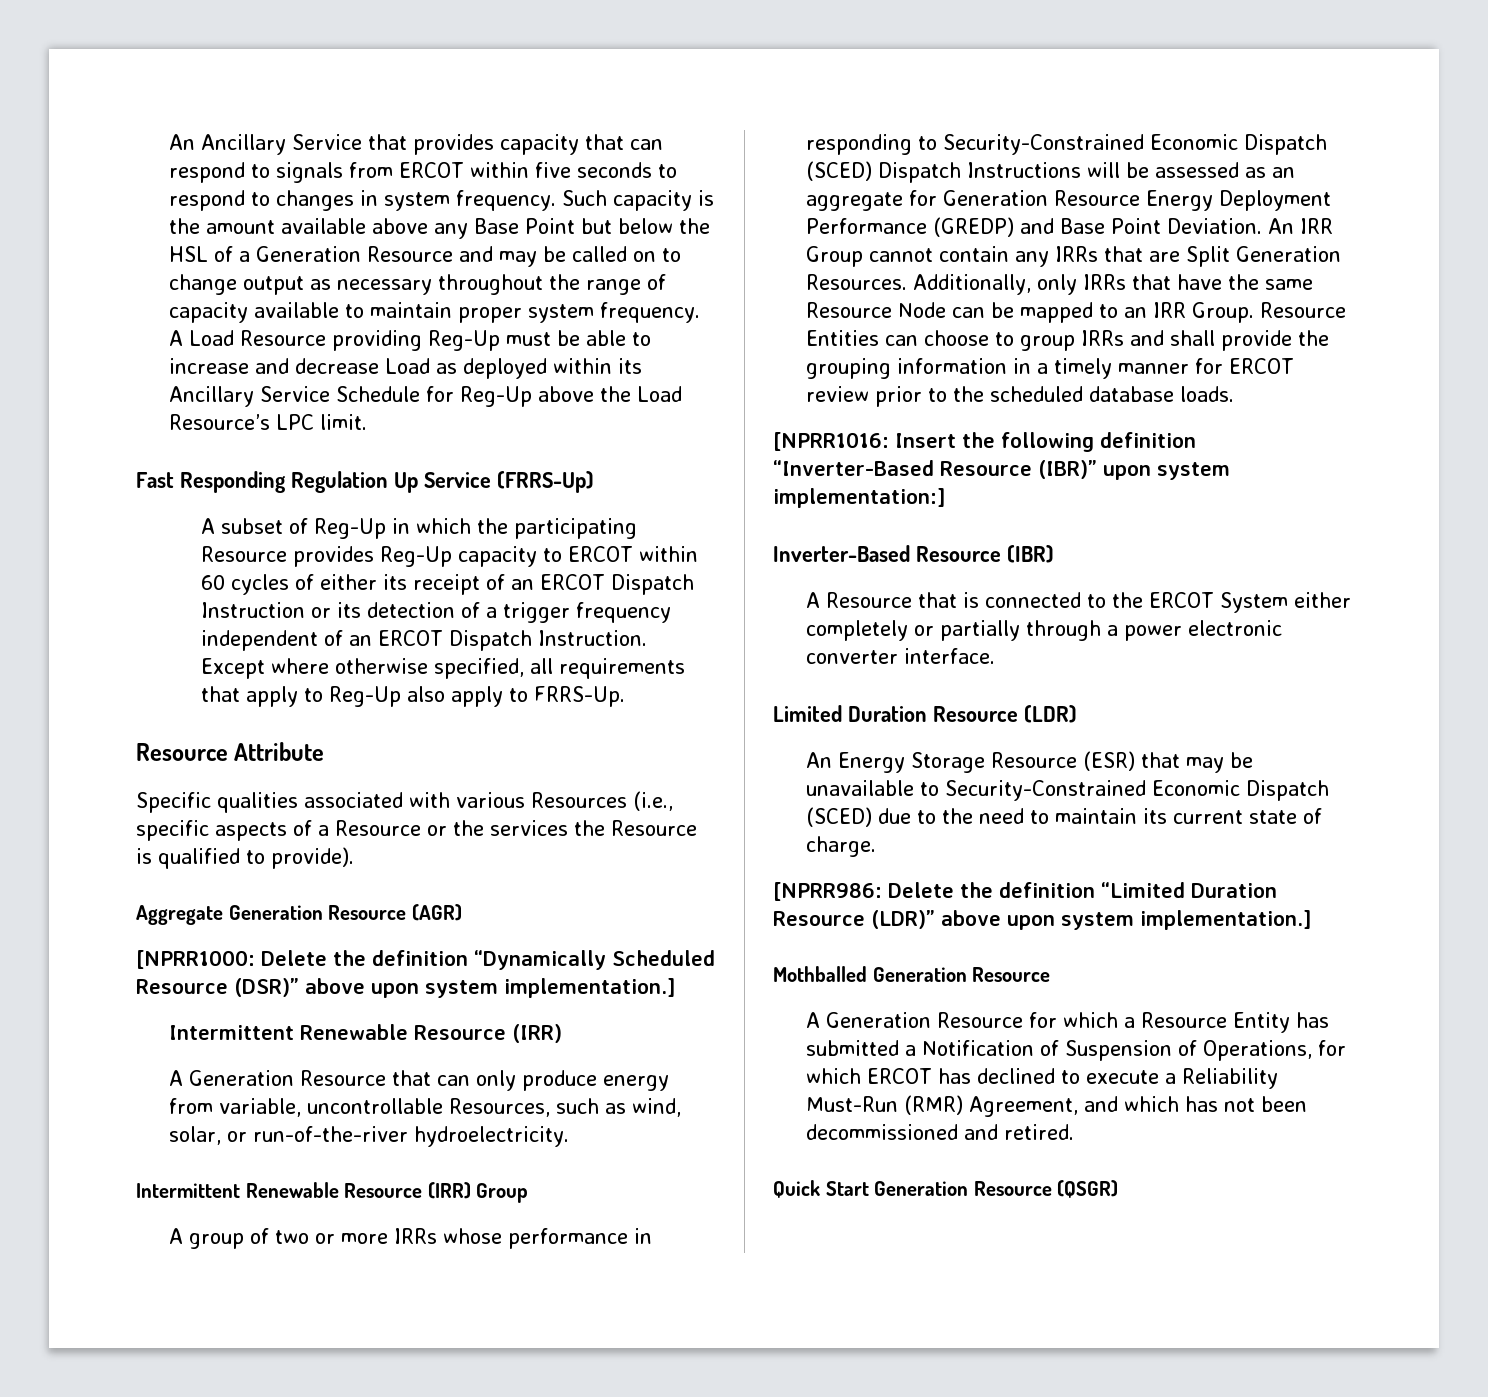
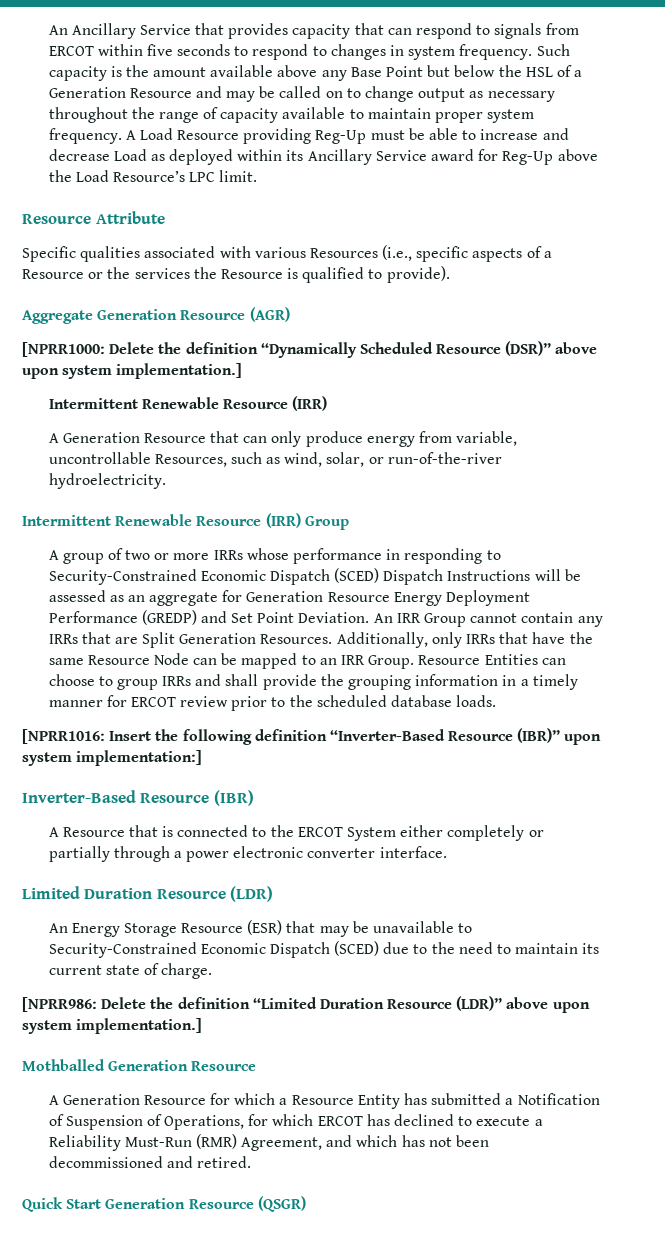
- A Load Resource providing Reg-Up must be able to increase and decrease Load as deployed within its Ancillary Service Schedule for Reg-Up above the Load Resource’s LPC limit.
+ A Load Resource providing Reg-Up must be able to increase and decrease Load as deployed within its Ancillary Service award for Reg-Up above the Load Resource’s LPC limit.
- Fast Responding Regulation Up Service (FRRS-Up)
- A subset of Reg-Up in which the participating Resource provides Reg-Up capacity to ERCOT within 60 cycles of either its receipt of an ERCOT Dispatch Instruction or its detection of a trigger frequency independent of an ERCOT Dispatch Instruction. Except where otherwise specified, all requirements that apply to Reg-Up also apply to FRRS-Up.
- A group of two or more IRRs whose performance in responding to Security-Constrained Economic Dispatch (SCED) Dispatch Instructions will be assessed as an aggregate for Generation Resource Energy Deployment Performance (GREDP) and Base Point Deviation.
+ A group of two or more IRRs whose performance in responding to Security-Constrained Economic Dispatch (SCED) Dispatch Instructions will be assessed as an aggregate for Generation Resource Energy Deployment Performance (GREDP) and Set Point Deviation.

